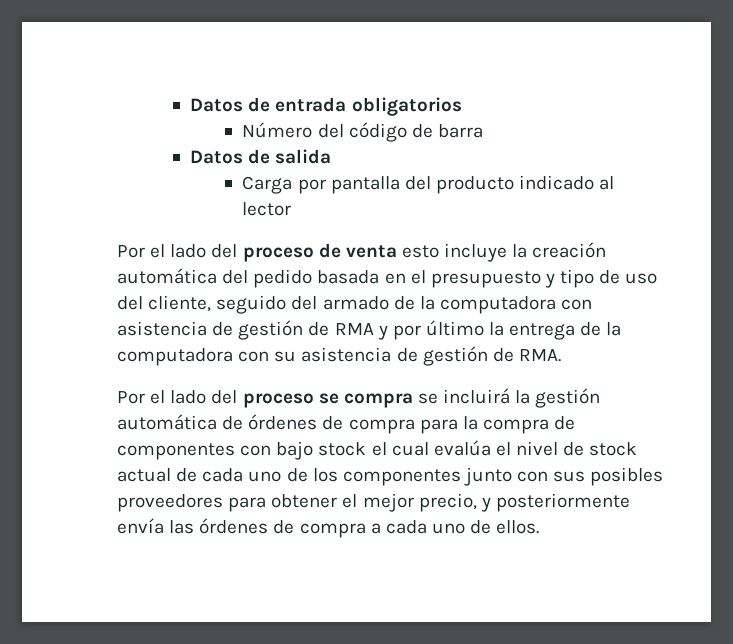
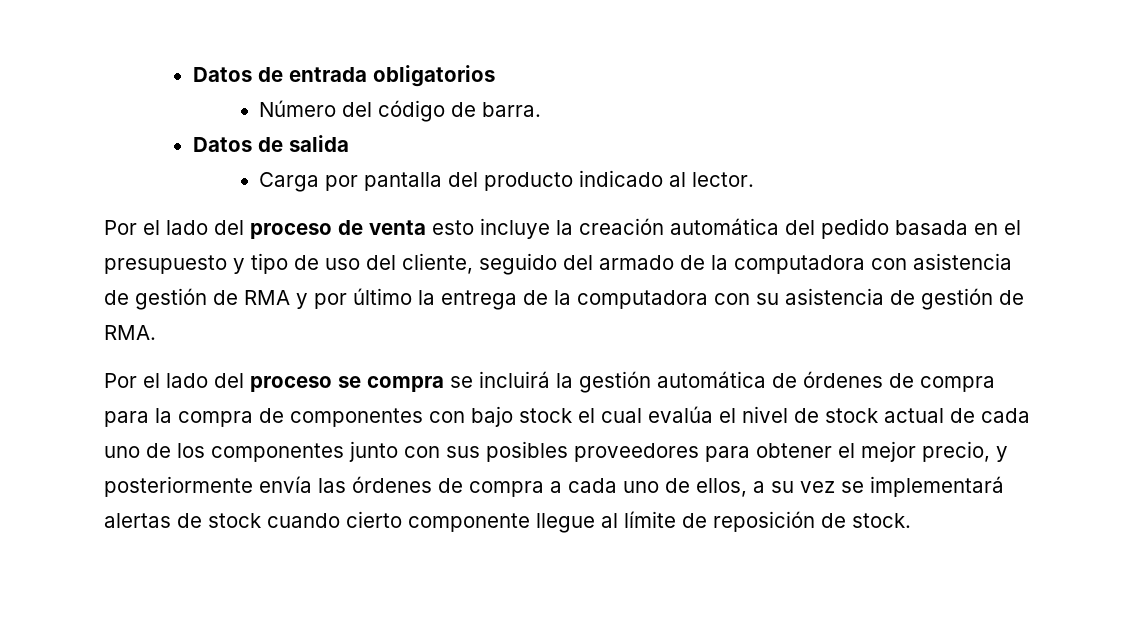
- Número del código de barra
+ Número del código de barra.
- Carga por pantalla del producto indicado al lector
+ Carga por pantalla del producto indicado al lector.
- Por el lado del proceso se compra se incluirá la gestión automática de órdenes de compra para la compra de componentes con bajo stock el cual evalúa el nivel de stock actual de cada uno de los componentes junto con sus posibles proveedores para obtener el mejor precio, y posteriormente envía las órdenes de compra a cada uno de ellos.
+ Por el lado del proceso se compra se incluirá la gestión automática de órdenes de compra para la compra de componentes con bajo stock el cual evalúa el nivel de stock actual de cada uno de los componentes junto con sus posibles proveedores para obtener el mejor precio, y posteriormente envía las órdenes de compra a cada uno de ellos, a su vez se implementará alertas de stock cuando cierto componente llegue al límite de reposición de stock.

